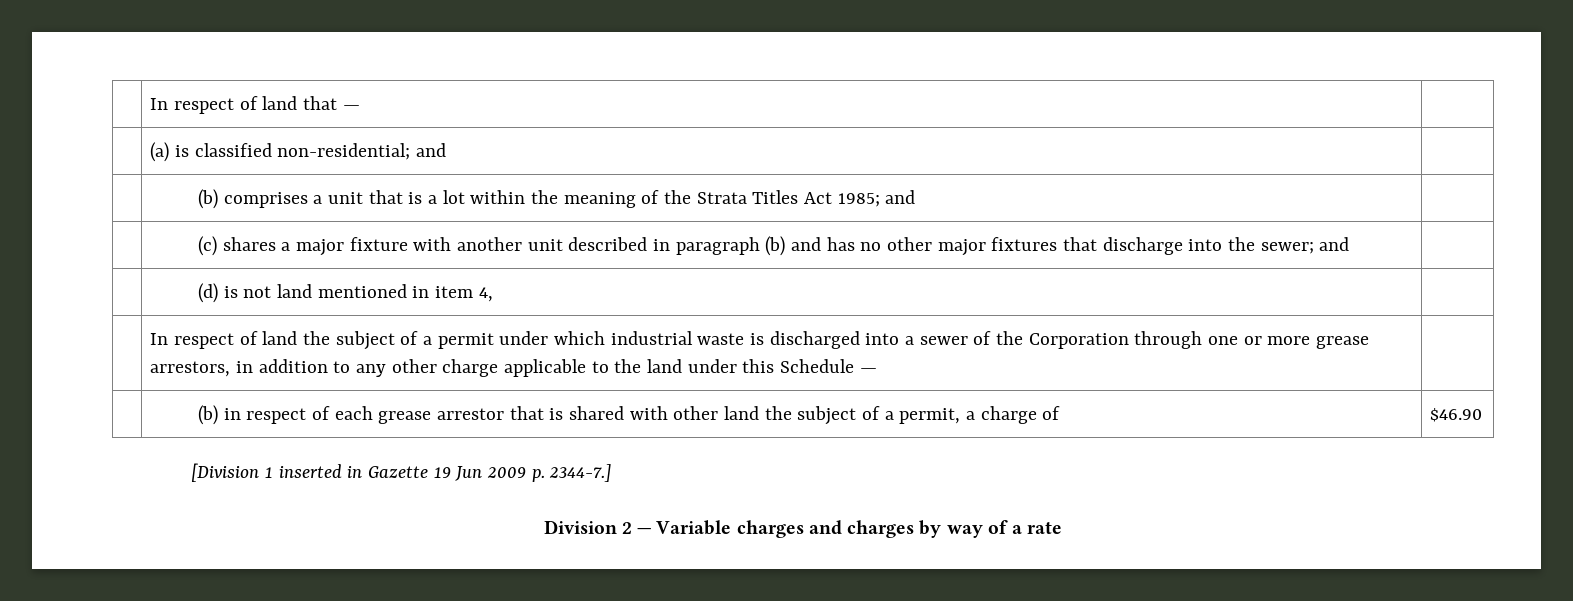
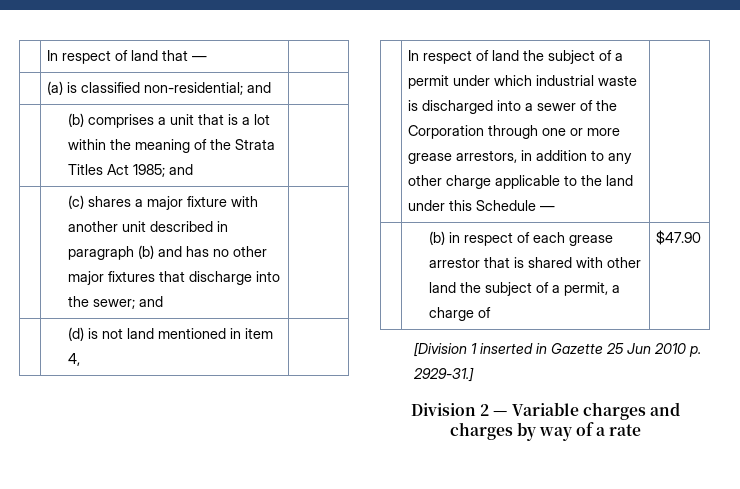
- | (b) in respect of each grease arrestor that is shared with other land the subject of a permit, a charge of | $46.90
+ | (b) in respect of each grease arrestor that is shared with other land the subject of a permit, a charge of | $47.90
- [Division 1 inserted in Gazette 19 Jun 2009 p. 2344-7.]
+ [Division 1 inserted in Gazette 25 Jun 2010 p. 2929-31.]

